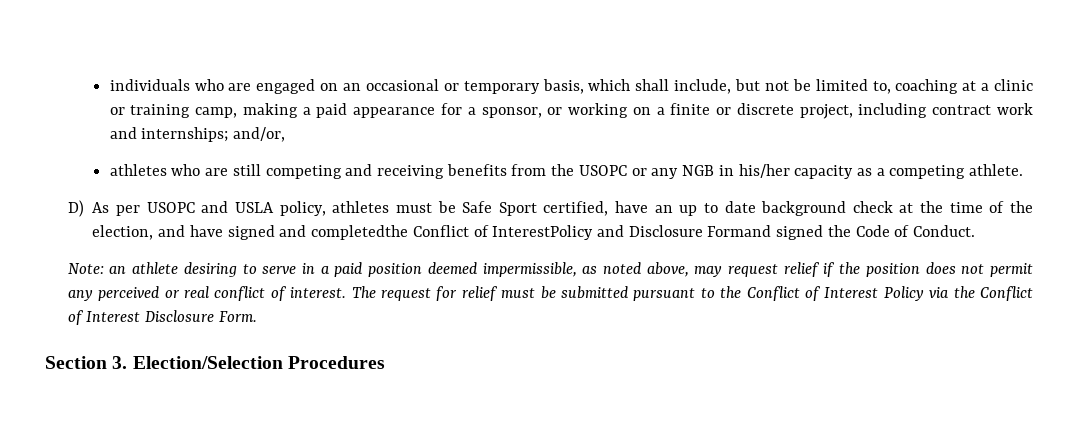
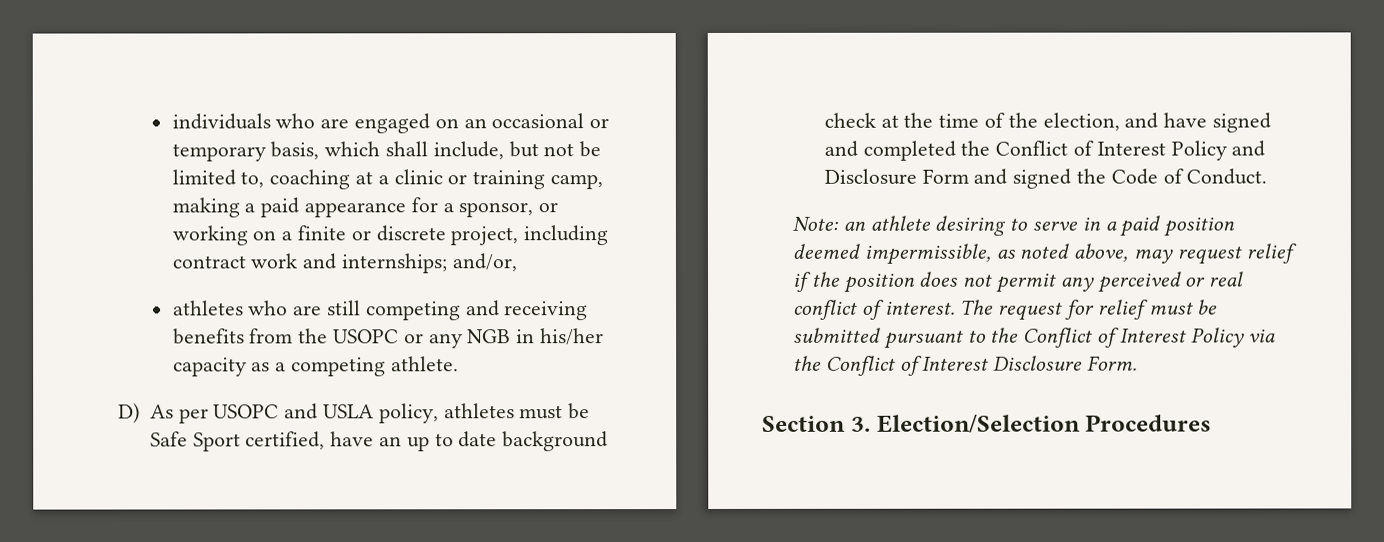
- D) As per USOPC and USLA policy, athletes must be Safe Sport certified, have an up to date background check at the time of the election, and have signed and completedthe Conflict of InterestPolicy and Disclosure Formand signed the Code of Conduct.
+ D) As per USOPC and USLA policy, athletes must be Safe Sport certified, have an up to date background check at the time of the election, and have signed and completed the Conflict of Interest Policy and Disclosure Form and signed the Code of Conduct.

